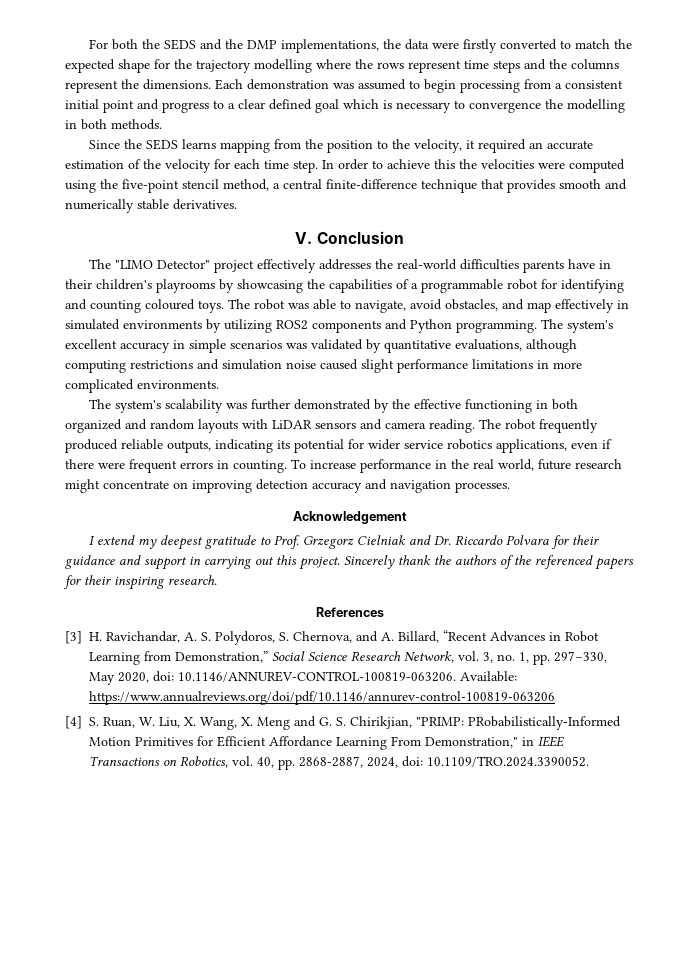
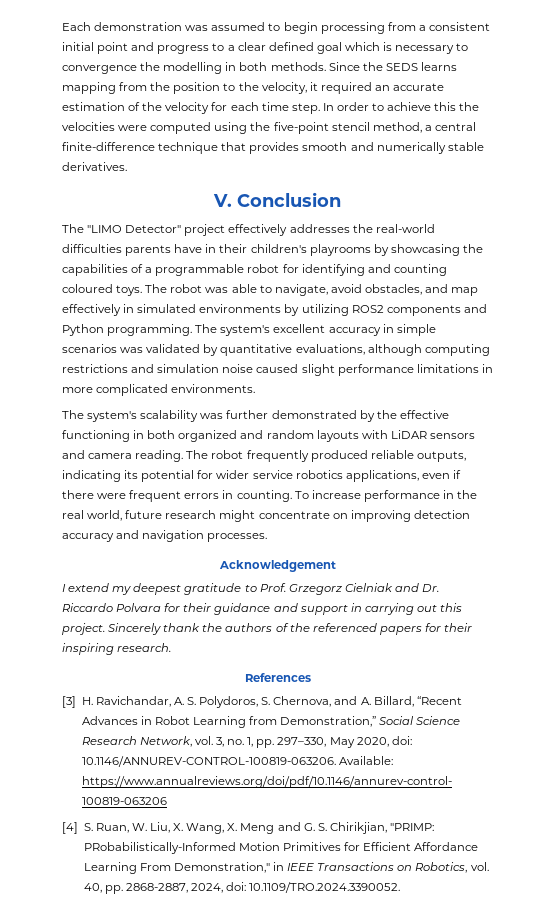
- For both the SEDS and the DMP implementations, the data were firstly converted to match the expected shape for the trajectory modelling where the rows represent time steps and the columns represent the dimensions. Each demonstration was assumed to begin processing from a consistent initial point and progress to a clear defined goal which is necessary to convergence the modelling in both methods.
- Since the SEDS learns mapping from the position to the velocity, it required an accurate estimation of the velocity for each time step.
+ Each demonstration was assumed to begin processing from a consistent initial point and progress to a clear defined goal which is necessary to convergence the modelling in both methods. Since the SEDS learns mapping from the position to the velocity, it required an accurate estimation of the velocity for each time step.

